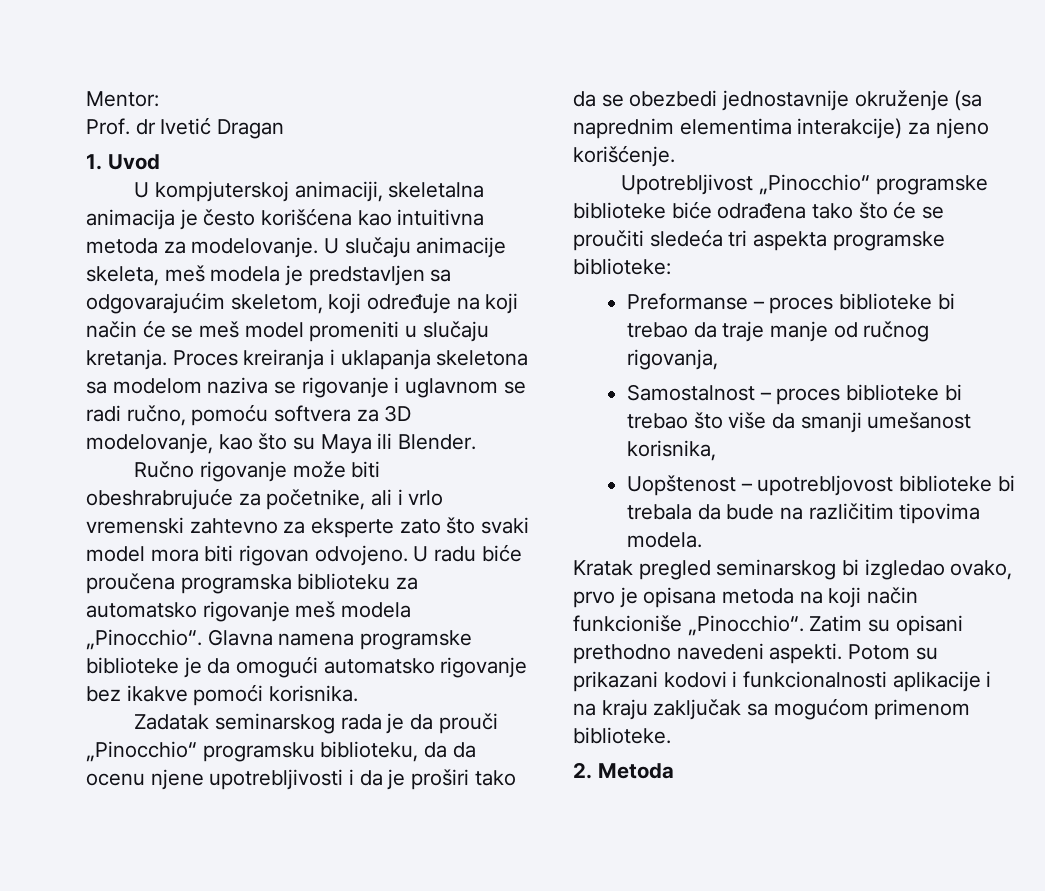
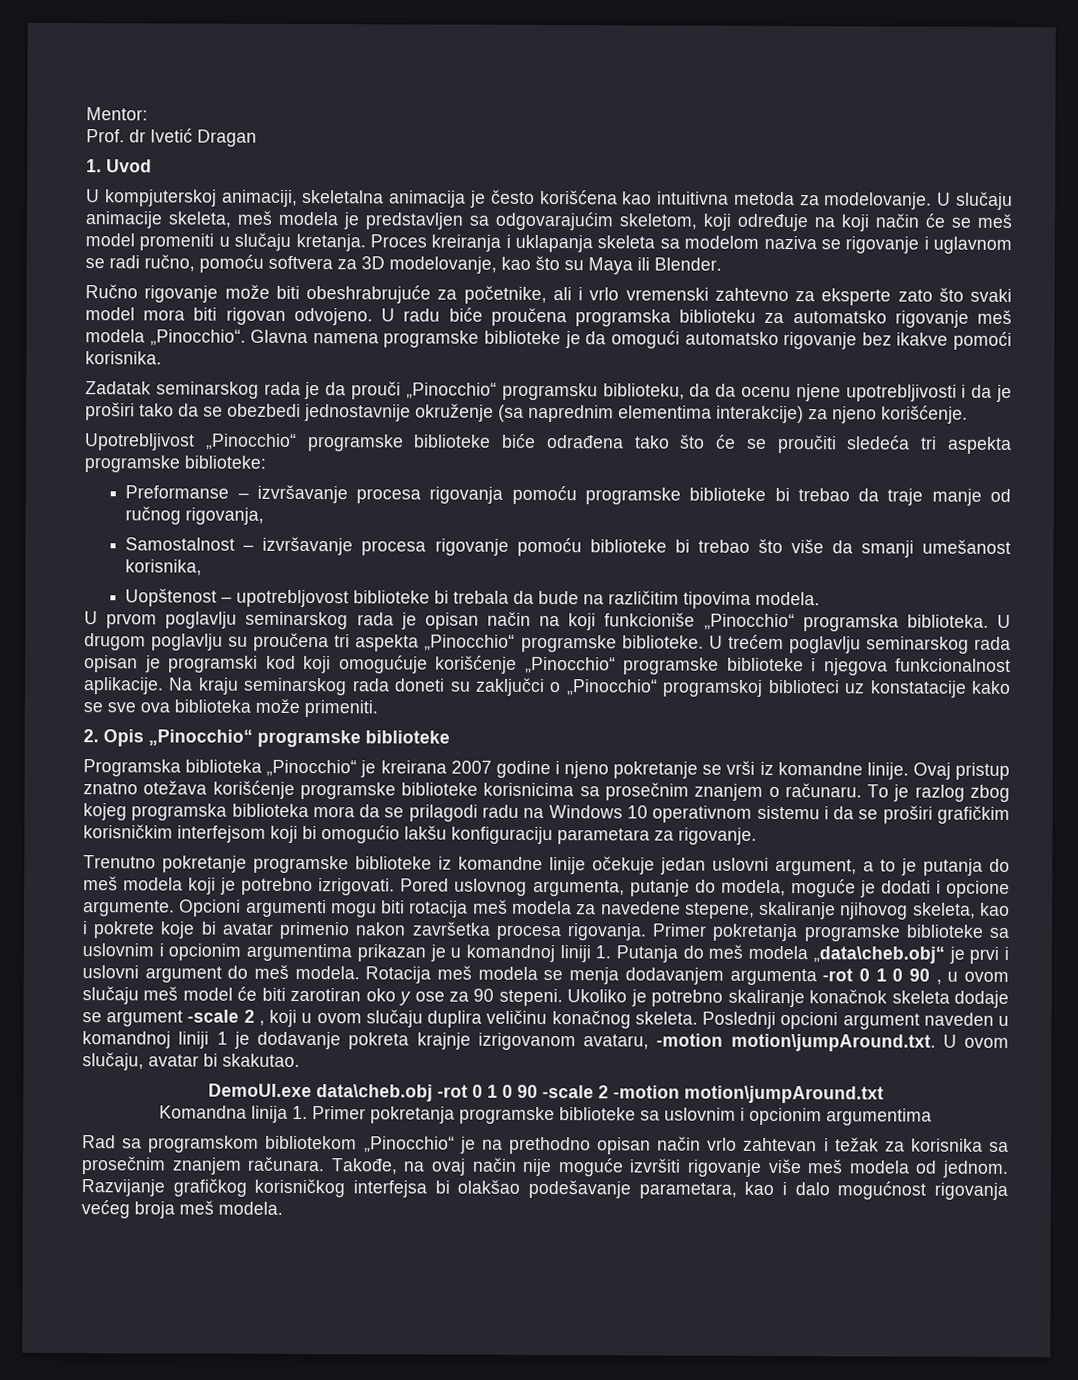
- Proces kreiranja i uklapanja skeletona sa modelom naziva se rigovanje i uglavnom se radi ručno, pomoću softvera za 3D modelovanje, kao što su Maya ili Blender.
+ Proces kreiranja i uklapanja skeleta sa modelom naziva se rigovanje i uglavnom se radi ručno, pomoću softvera za 3D modelovanje, kao što su Maya ili Blender.
- Preformanse – proces biblioteke bi trebao da traje manje od ručnog rigovanja,
+ Preformanse – izvršavanje procesa rigovanja pomoću programske biblioteke bi trebao da traje manje od ručnog rigovanja,
- Samostalnost – proces biblioteke bi trebao što više da smanji umešanost korisnika,
+ Samostalnost – izvršavanje procesa rigovanje pomoću biblioteke bi trebao što više da smanji umešanost korisnika,
- Kratak pregled seminarskog bi izgledao ovako, prvo je opisana metoda na koji način funkcioniše „Pinocchio“. Zatim su opisani prethodno navedeni aspekti. Potom su prikazani kodovi i funkcionalnosti aplikacije i na kraju zaključak sa mogućom primenom biblioteke.
- 2. Metoda
+ U prvom poglavlju seminarskog rada je opisan način na koji funkcioniše „Pinocchio“ programska biblioteka. U drugom poglavlju su proučena tri aspekta „Pinocchio“ programske biblioteke. U trećem poglavlju seminarskog rada opisan je programski kod koji omogućuje korišćenje „Pinocchio“ programske biblioteke i njegova funkcionalnost aplikacije. Na kraju seminarskog rada doneti su zaključci o „Pinocchio“ programskoj biblioteci uz konstatacije kako se sve ova biblioteka može primeniti.
+ 2. Opis „Pinocchio“ programske biblioteke
+ Programska biblioteka „Pinocchio“ je kreirana 2007 godine i njeno pokretanje se vrši iz komandne linije. Ovaj pristup znatno otežava korišćenje programske biblioteke korisnicima sa prosečnim znanjem o računaru. To je razlog zbog kojeg programska biblioteka mora da se prilagodi radu na Windows 10 operativnom sistemu i da se proširi grafičkim korisničkim interfejsom koji bi omogućio lakšu konfiguraciju parametara za rigovanje.
+ Trenutno pokretanje programske biblioteke iz komandne linije očekuje jedan uslovni argument, a to je putanja do meš modela koji je potrebno izrigovati. Pored uslovnog argumenta, putanje do modela, moguće je dodati i opcione argumente. Opcioni argumenti mogu biti rotacija meš modela za navedene stepene, skaliranje njihovog skeleta, kao i pokrete koje bi avatar primenio nakon završetka procesa rigovanja. Primer pokretanja programske biblioteke sa uslovnim i opcionim argumentima prikazan je u komandnoj liniji 1. Putanja do meš modela „data\cheb.obj“ je prvi i uslovni argument do meš modela. Rotacija meš modela se menja dodavanjem argumenta -rot 0 1 0 90 , u ovom slučaju meš model će biti zarotiran oko y ose za 90 stepeni. Ukoliko je potrebno skaliranje konačnok skeleta dodaje se argument -scale 2 , koji u ovom slučaju duplira veličinu konačnog skeleta. Poslednji opcioni argument naveden u komandnoj liniji 1 je dodavanje pokreta krajnje izrigovanom avataru, -motion motion\jumpAround.txt. U ovom slučaju, avatar bi skakutao.
+ DemoUI.exe data\cheb.obj -rot 0 1 0 90 -scale 2 -motion motion\jumpAround.txt
+ Komandna linija 1. Primer pokretanja programske biblioteke sa uslovnim i opcionim argumentima
+ Rad sa programskom bibliotekom „Pinocchio“ je na prethodno opisan način vrlo zahtevan i težak za korisnika sa prosečnim znanjem računara. Takođe, na ovaj način nije moguće izvršiti rigovanje više meš modela od jednom. Razvijanje grafičkog korisničkog interfejsa bi olakšao podešavanje parametara, kao i dalo mogućnost rigovanja većeg broja meš modela.

